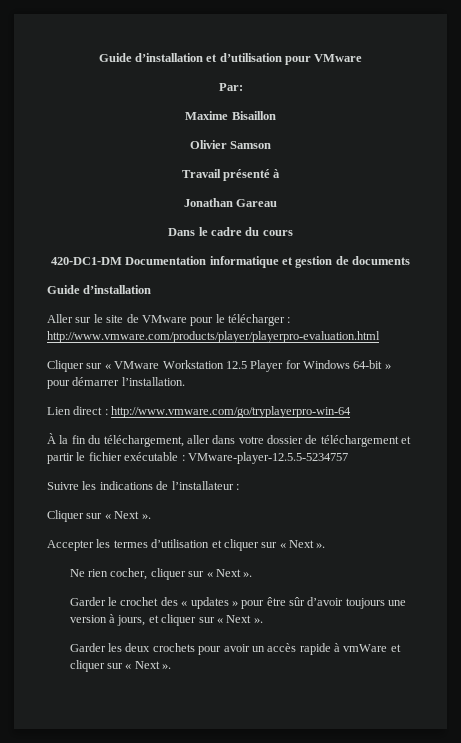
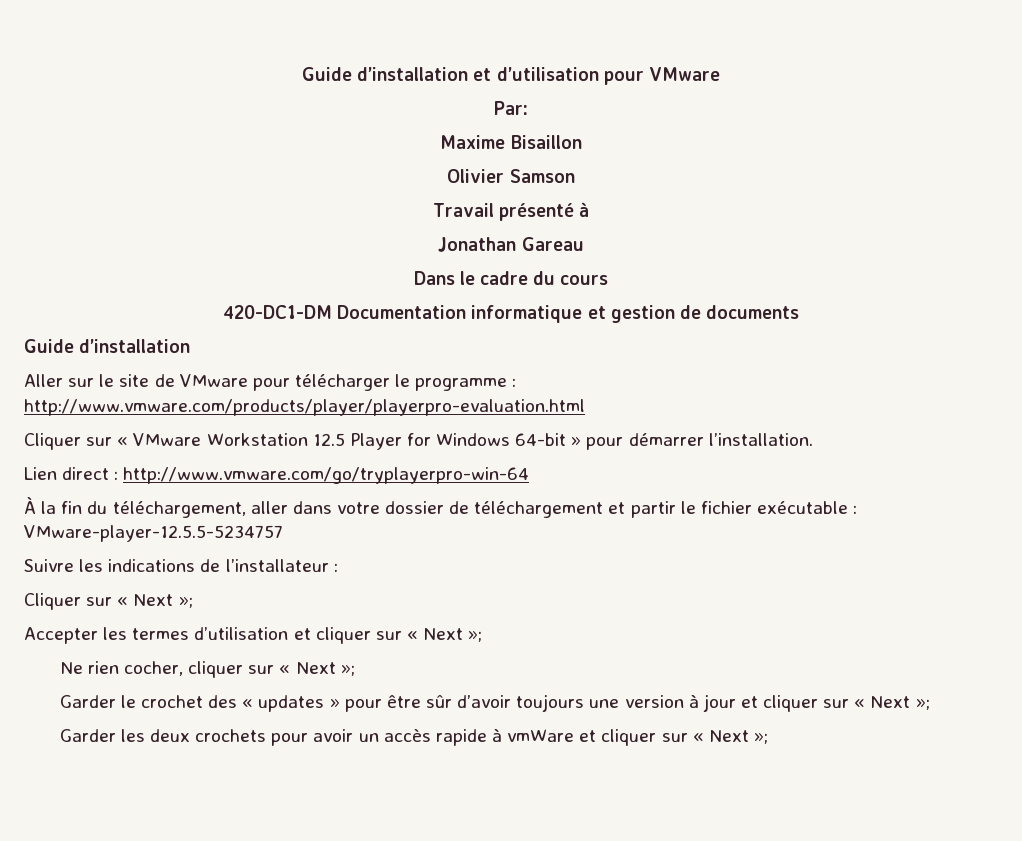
- Aller sur le site de VMware pour le télécharger : http://www.vmware.com/products/player/playerpro-evaluation.html
+ Aller sur le site de VMware pour télécharger le programme : http://www.vmware.com/products/player/playerpro-evaluation.html
- Cliquer sur « Next ».
+ Cliquer sur « Next »;
- Accepter les termes d’utilisation et cliquer sur « Next ».
+ Accepter les termes d’utilisation et cliquer sur « Next »;
- Ne rien cocher, cliquer sur « Next ».
+ Ne rien cocher, cliquer sur « Next »;
- Garder le crochet des « updates » pour être sûr d’avoir toujours une version à jours, et cliquer sur « Next ».
+ Garder le crochet des « updates » pour être sûr d’avoir toujours une version à jour et cliquer sur « Next »;
- Garder les deux crochets pour avoir un accès rapide à vmWare et cliquer sur « Next ».
+ Garder les deux crochets pour avoir un accès rapide à vmWare et cliquer sur « Next »;

